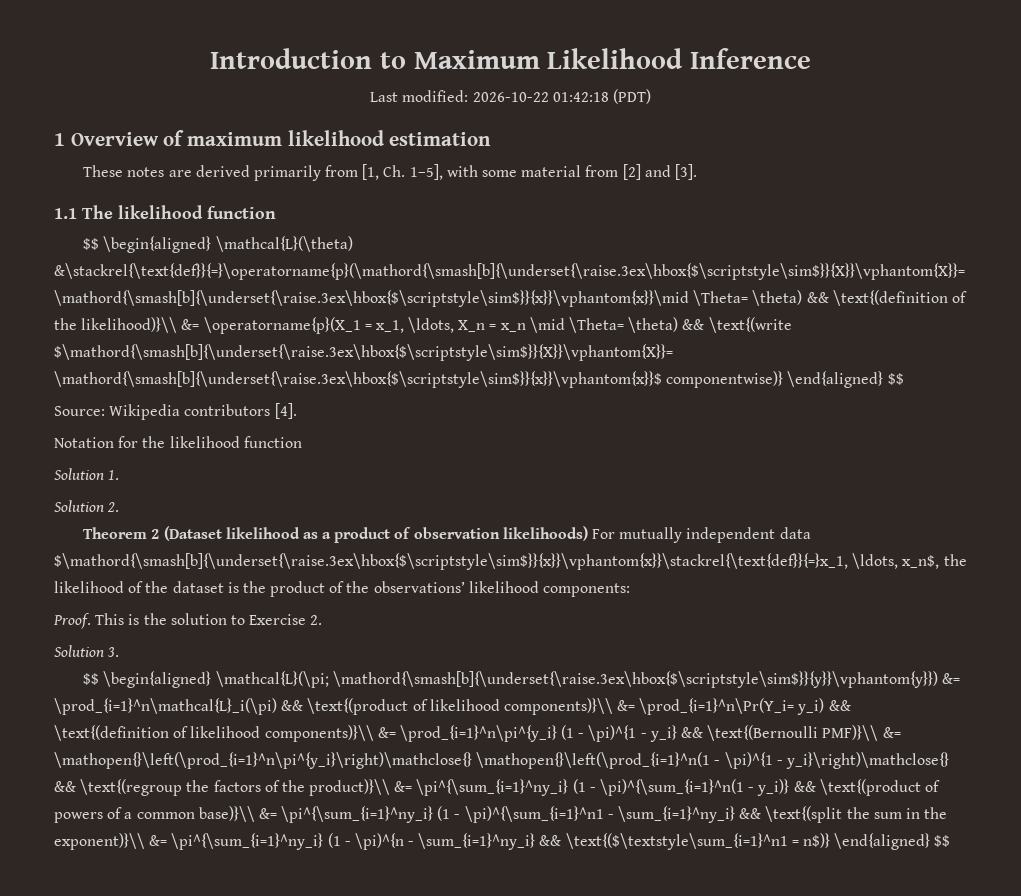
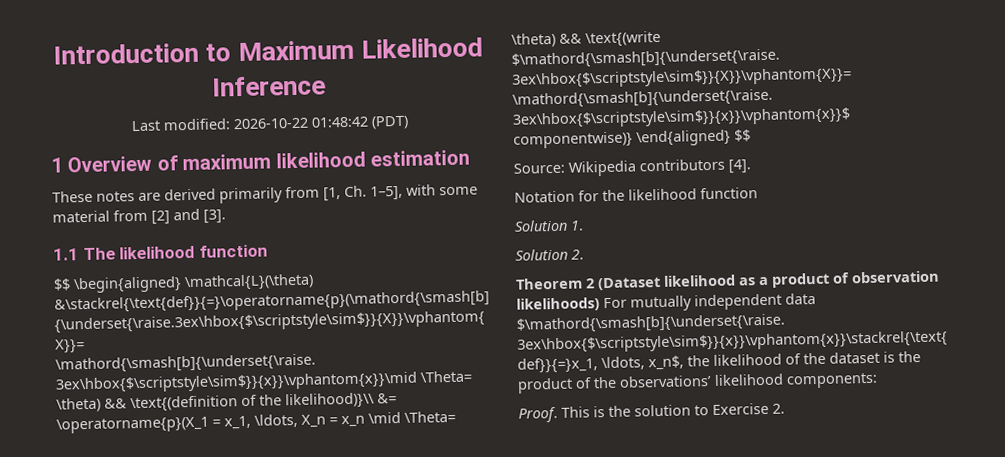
- Last modified: 2026-10-22 01:42:18 (PDT)
+ Last modified: 2026-10-22 01:48:42 (PDT)
- Solution 3.
- $$ \begin{aligned} \mathcal{L}(\pi; \mathord{\smash[b]{\underset{\raise.3ex\hbox{$\scriptstyle\sim$}}{y}}\vphantom{y}}) &= \prod_{i=1}^n\mathcal{L}_i(\pi) && \text{(product of likelihood components)}\\ &= \prod_{i=1}^n\Pr(Y_i= y_i) && \text{(definition of likelihood components)}\\ &= \prod_{i=1}^n\pi^{y_i} (1 - \pi)^{1 - y_i} && \text{(Bernoulli PMF)}\\ &= \mathopen{}\left(\prod_{i=1}^n\pi^{y_i}\right)\mathclose{} \mathopen{}\left(\prod_{i=1}^n(1 - \pi)^{1 - y_i}\right)\mathclose{} && \text{(regroup the factors of the product)}\\ &= \pi^{\sum_{i=1}^ny_i} (1 - \pi)^{\sum_{i=1}^n(1 - y_i)} && \text{(product of powers of a common base)}\\ &= \pi^{\sum_{i=1}^ny_i} (1 - \pi)^{\sum_{i=1}^n1 - \sum_{i=1}^ny_i} && \text{(split the sum in the exponent)}\\ &= \pi^{\sum_{i=1}^ny_i} (1 - \pi)^{n - \sum_{i=1}^ny_i} && \text{($\textstyle\sum_{i=1}^n1 = n$)} \end{aligned} $$

